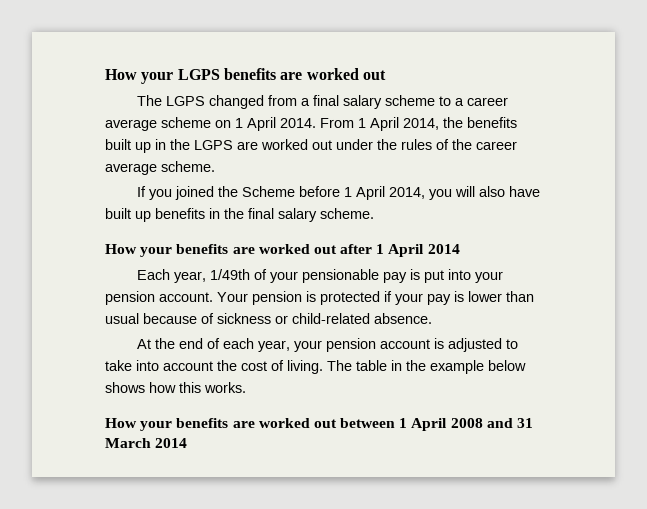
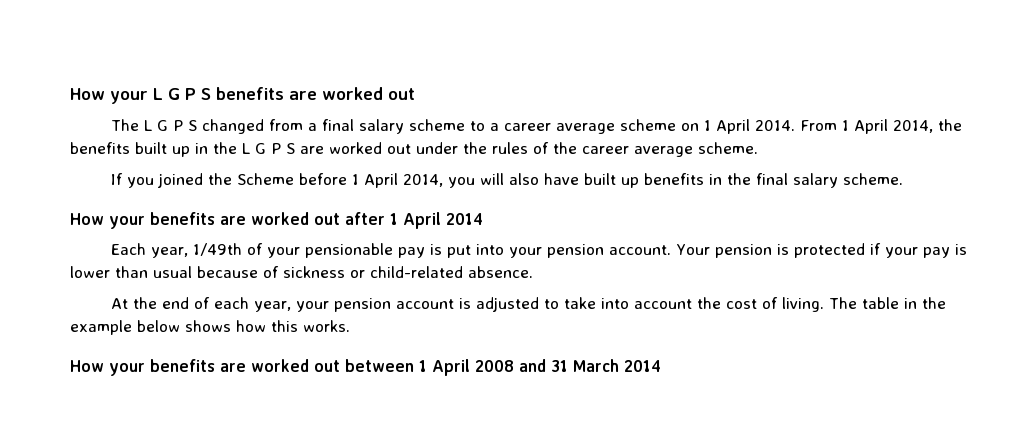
- How your LGPS benefits are worked out
+ How your L G P S benefits are worked out
- The LGPS changed from a final salary scheme to a career average scheme on 1 April 2014.
+ The L G P S changed from a final salary scheme to a career average scheme on 1 April 2014.
- From 1 April 2014, the benefits built up in the LGPS are worked out under the rules of the career average scheme.
+ From 1 April 2014, the benefits built up in the L G P S are worked out under the rules of the career average scheme.

